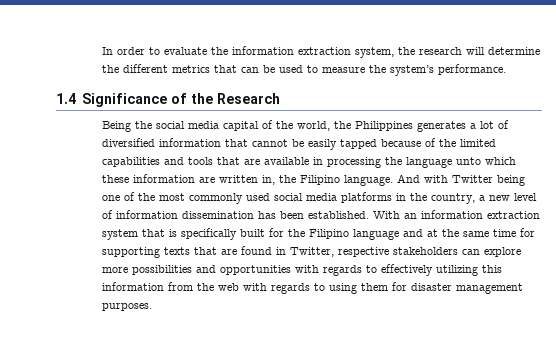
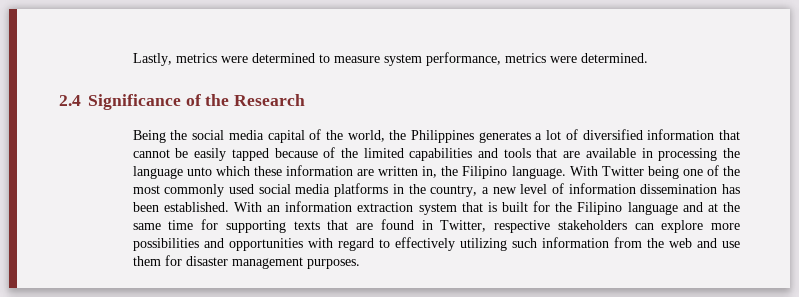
- In order to evaluate the information extraction system, the research will determine the different metrics that can be used to measure the system’s performance.
- 1.4 Significance of the Research
+ Lastly, metrics were determined to measure system performance, metrics were determined.
+ 2.4 Significance of the Research
- And with Twitter being one of the most commonly used social media platforms in the country, a new level of information dissemination has been established.
+ With Twitter being one of the most commonly used social media platforms in the country, a new level of information dissemination has been established.
- With an information extraction system that is specifically built for the Filipino language and at the same time for supporting texts that are found in Twitter, respective stakeholders can explore more possibilities and opportunities with regards to effectively utilizing this information from the web with regards to using them for disaster management purposes.
+ With an information extraction system that is built for the Filipino language and at the same time for supporting texts that are found in Twitter, respective stakeholders can explore more possibilities and opportunities with regard to effectively utilizing such information from the web and use them for disaster management purposes.

